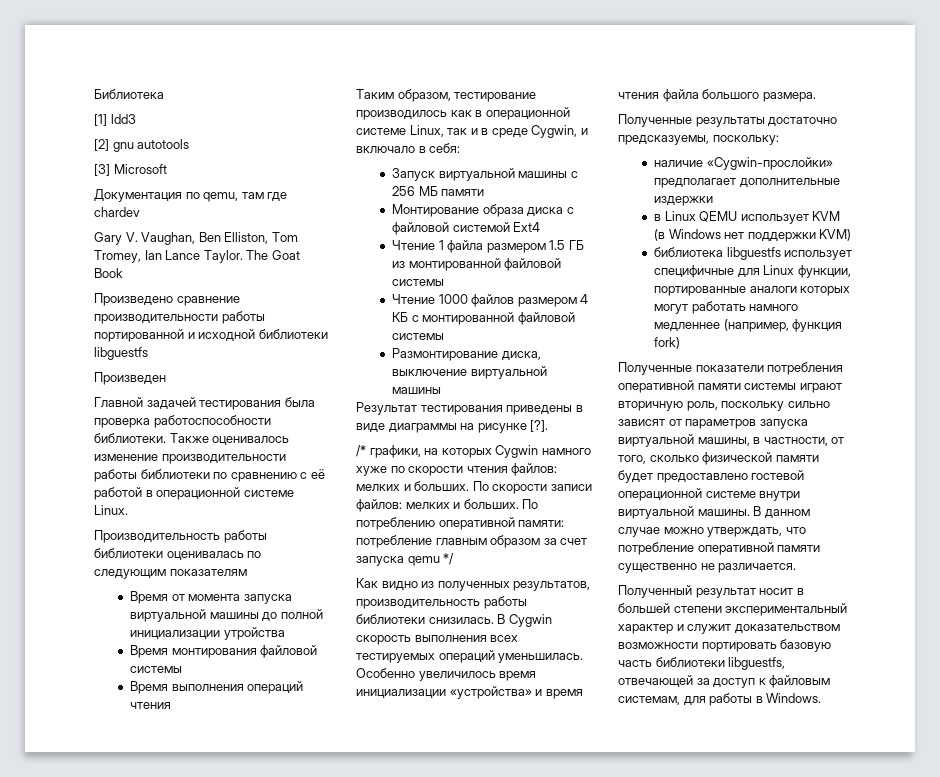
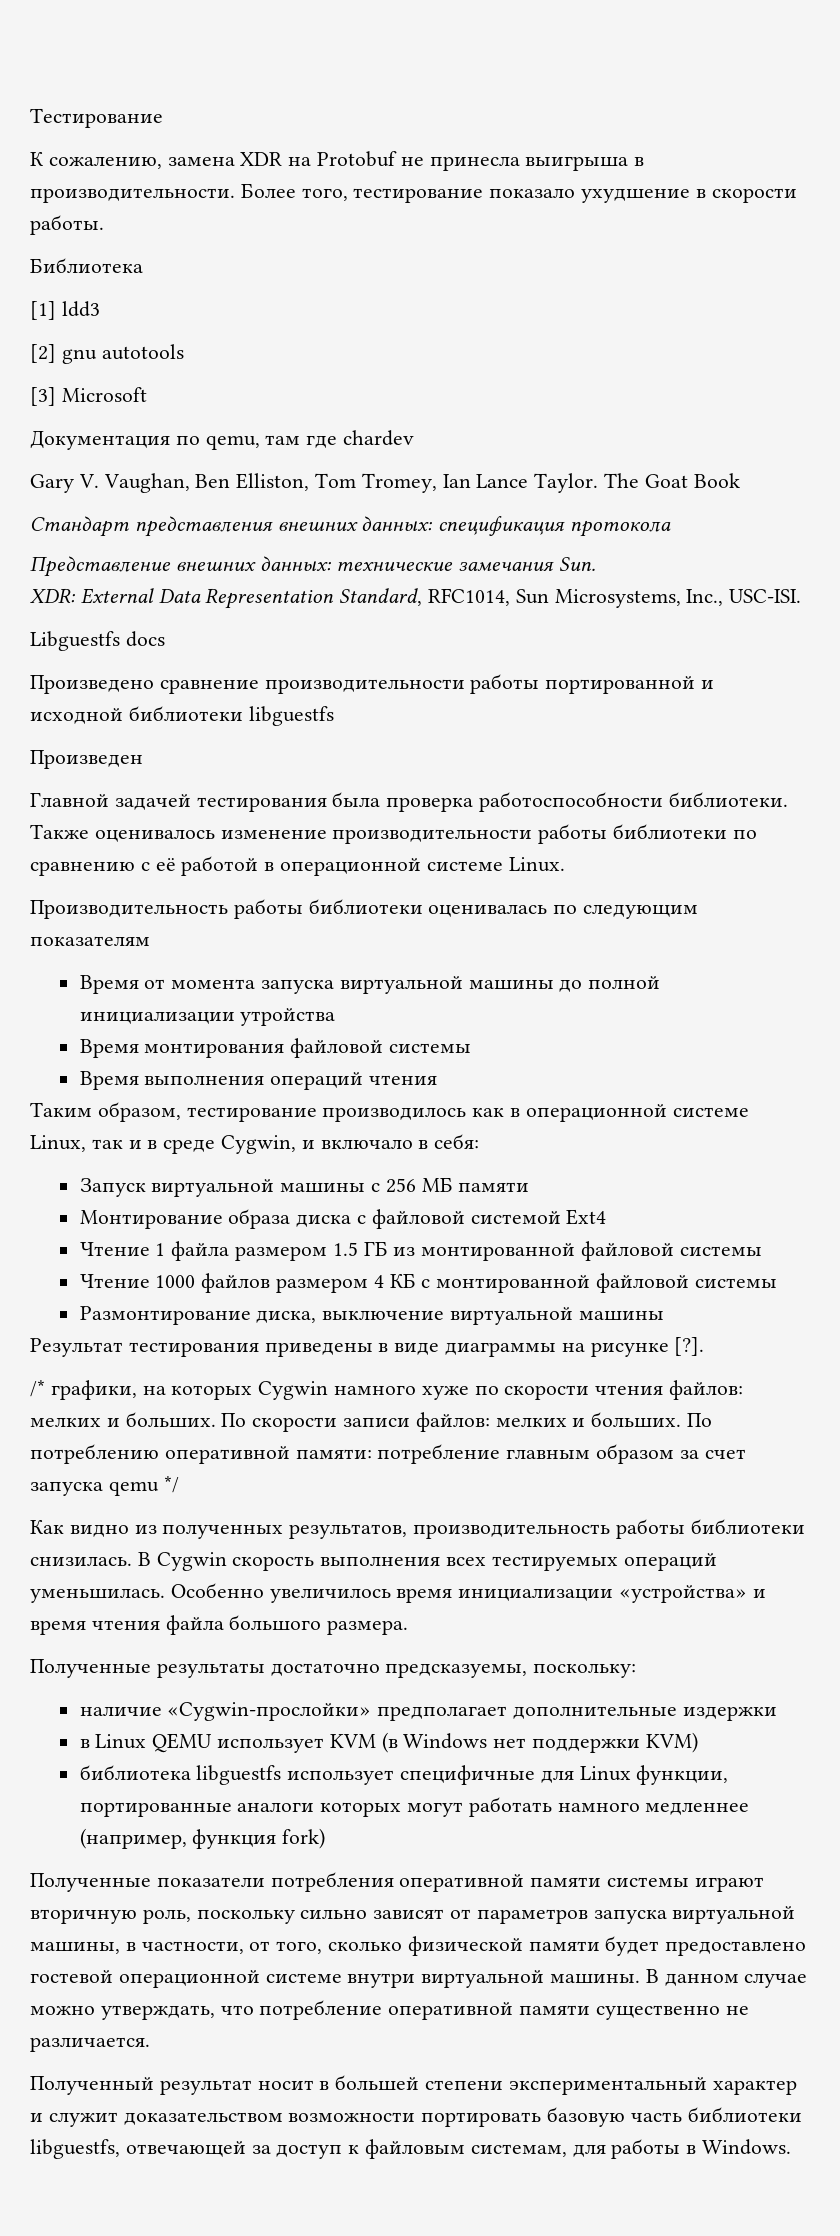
+ Тестирование
+ К сожалению, замена XDR на Protobuf не принесла выигрыша в производительности. Более того, тестирование показало ухудшение в скорости работы.
+ Стандарт представления внешних данных: спецификация протокола
+ Представление внешних данных: технические замечания Sun.
+ XDR: External Data Representation Standard, RFC1014, Sun Microsystems, Inc., USC-ISI.
+ Libguestfs docs

